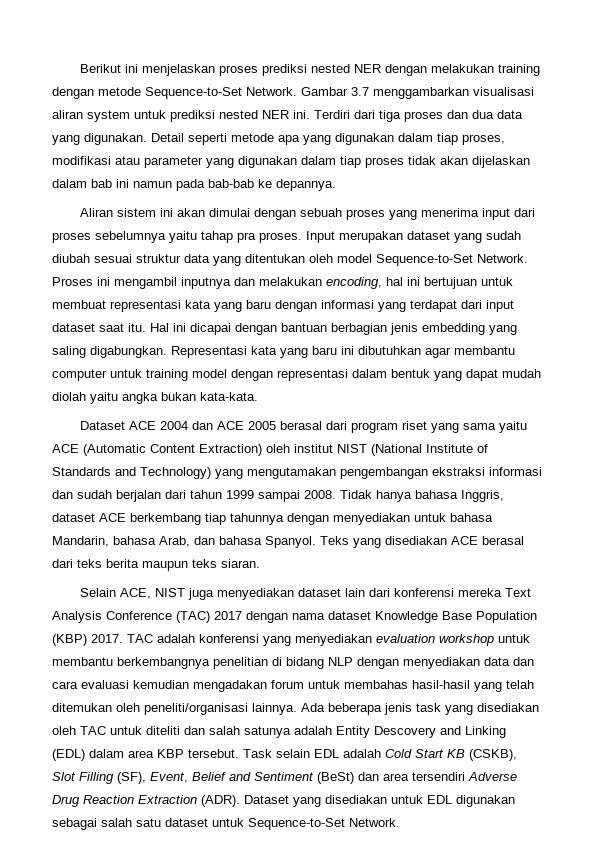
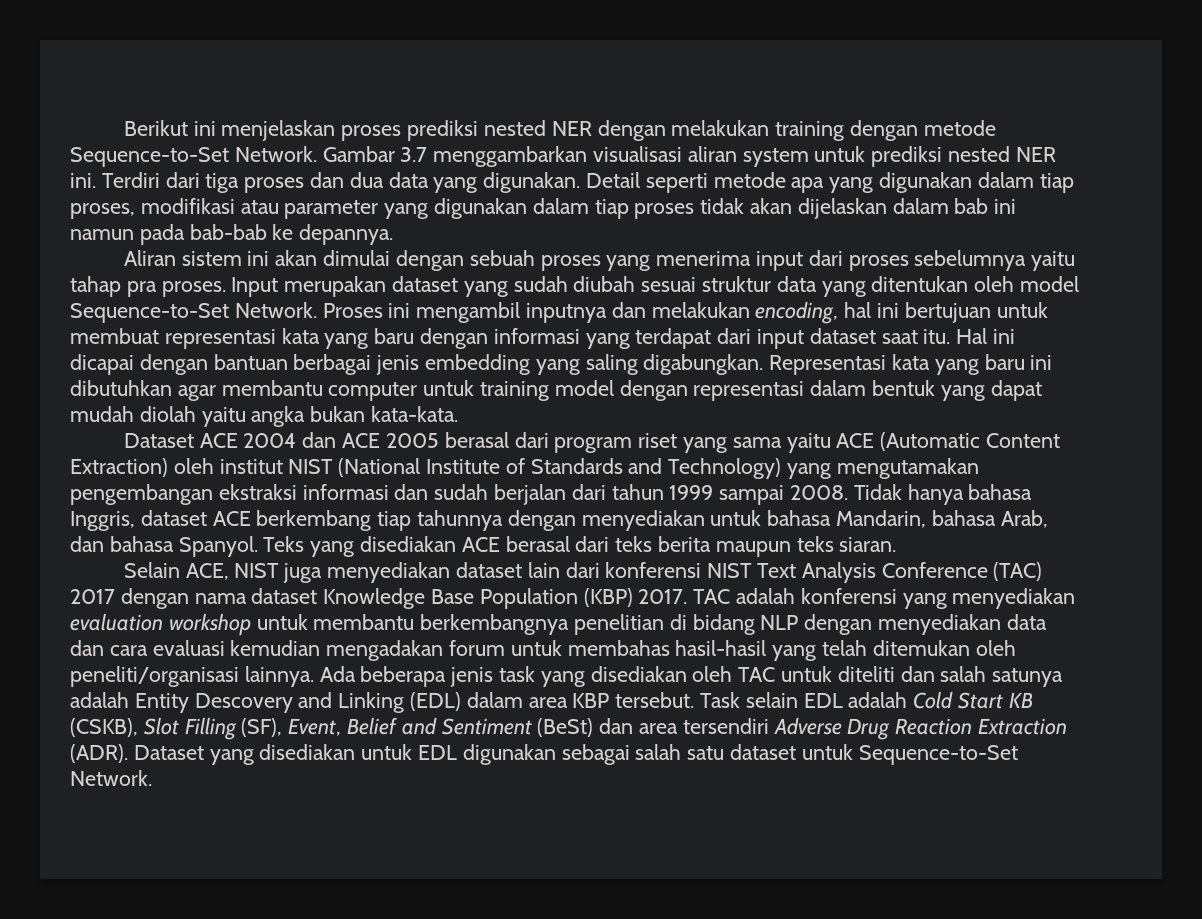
- Hal ini dicapai dengan bantuan berbagian jenis embedding yang saling digabungkan.
+ Hal ini dicapai dengan bantuan berbagai jenis embedding yang saling digabungkan.
- Selain ACE, NIST juga menyediakan dataset lain dari konferensi mereka Text Analysis Conference (TAC) 2017 dengan nama dataset Knowledge Base Population (KBP) 2017.
+ Selain ACE, NIST juga menyediakan dataset lain dari konferensi NIST Text Analysis Conference (TAC) 2017 dengan nama dataset Knowledge Base Population (KBP) 2017.

